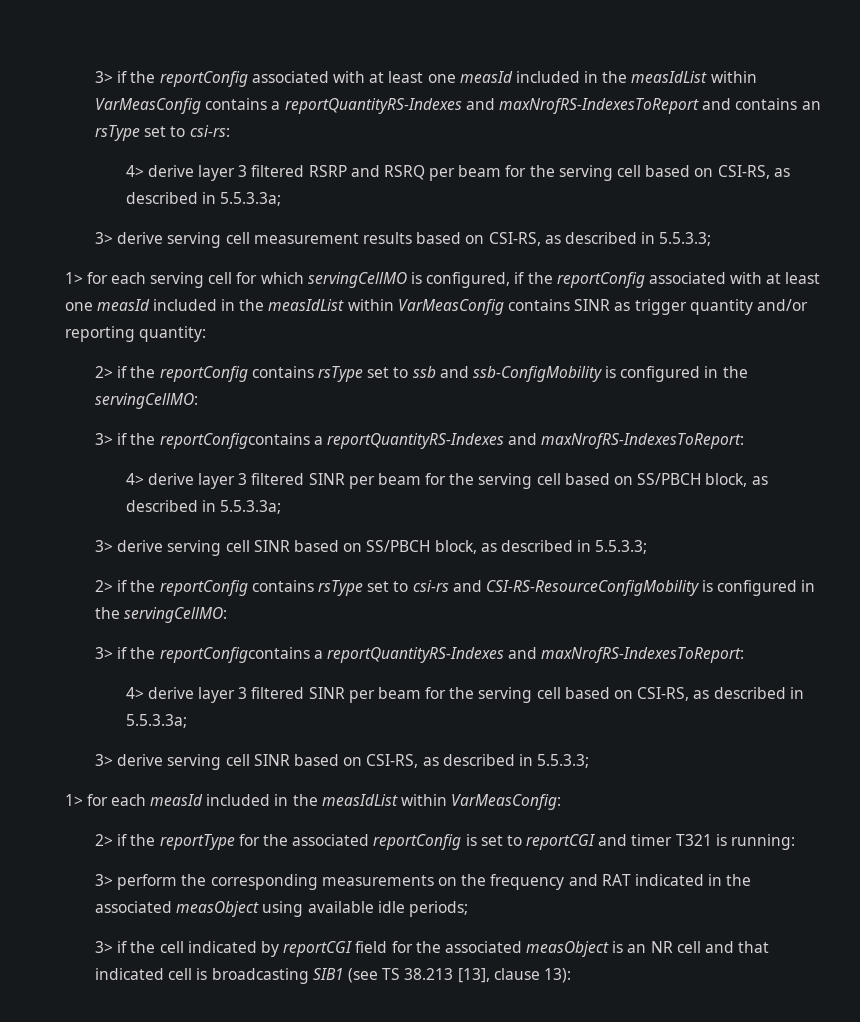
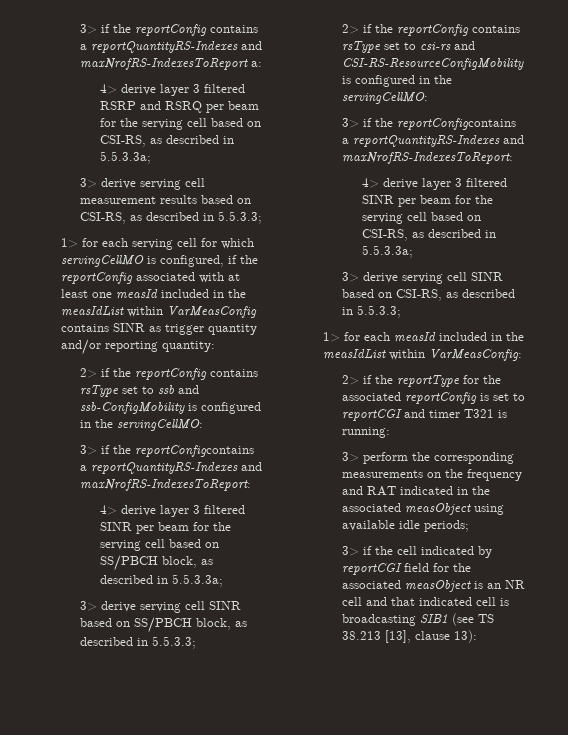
- 3> if the reportConfig associated with at least one measId included in the measIdList within VarMeasConfig contains a reportQuantityRS-Indexes and maxNrofRS-IndexesToReport and contains an rsType set to csi-rs:
+ 3> if the reportConfig contains a reportQuantityRS-Indexes and maxNrofRS-IndexesToReport a:

